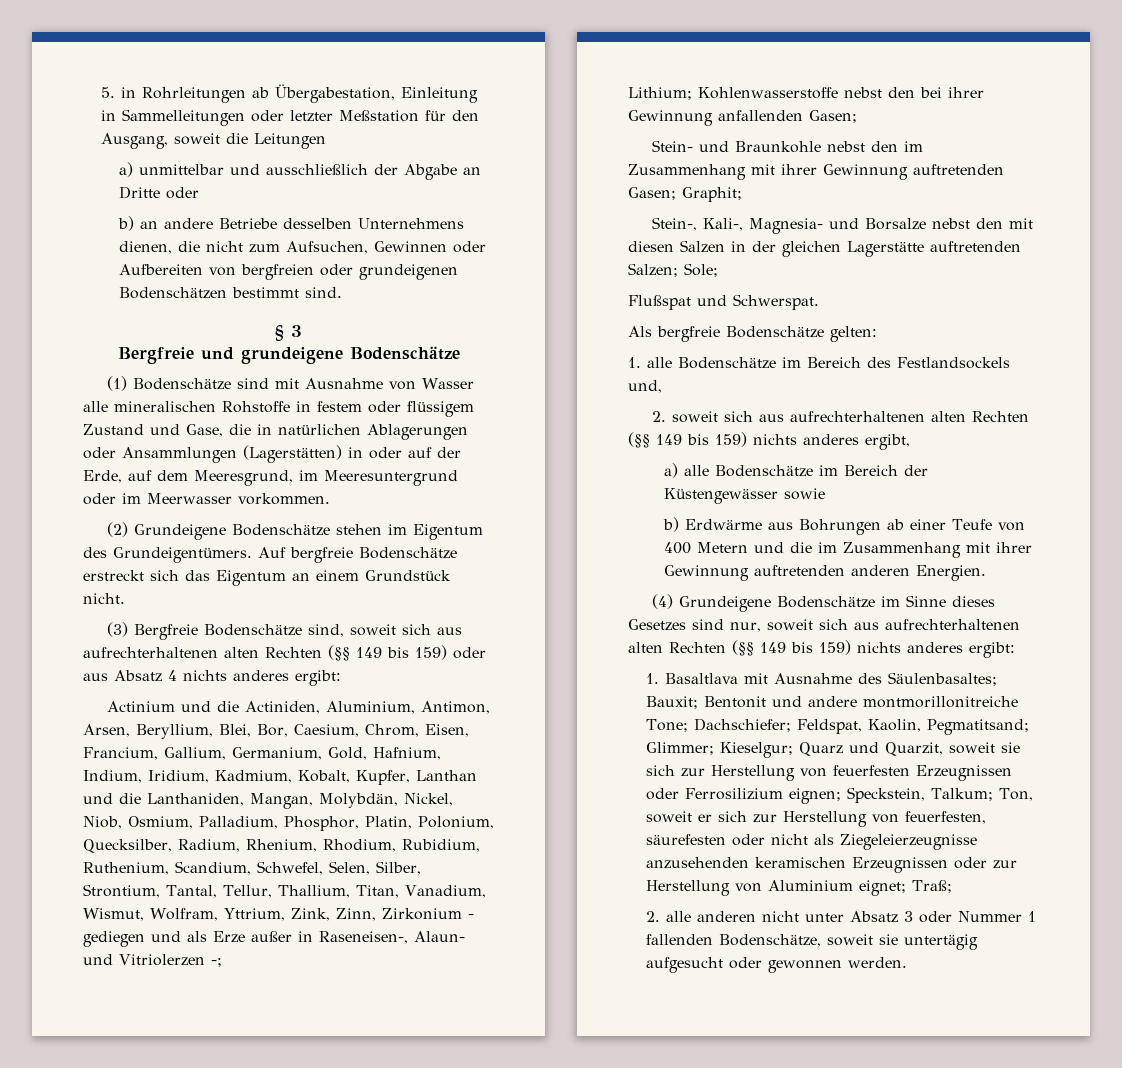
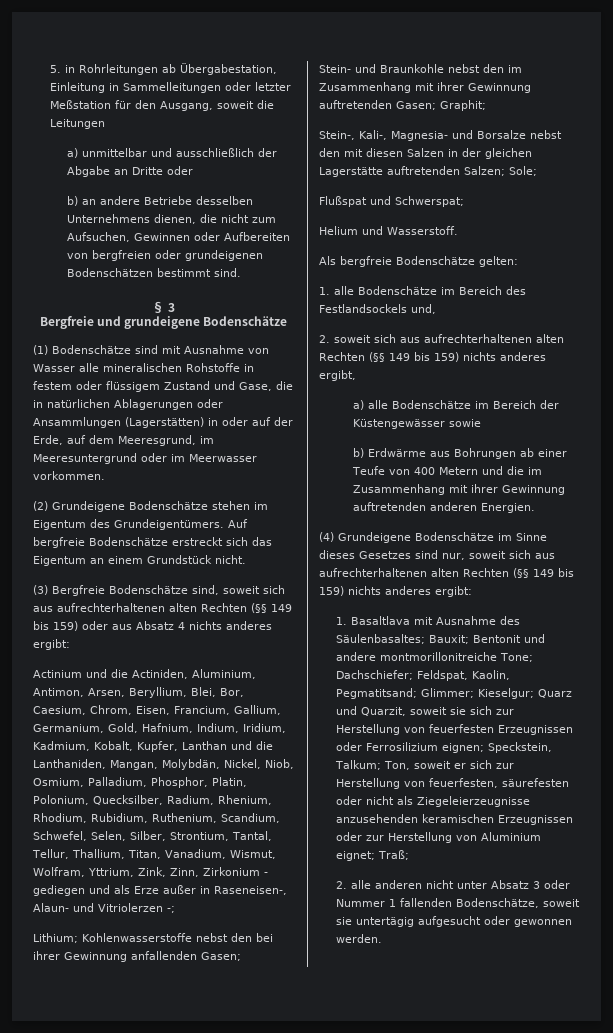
- Flußspat und Schwerspat.
+ Flußspat und Schwerspat;
+ Helium und Wasserstoff.

